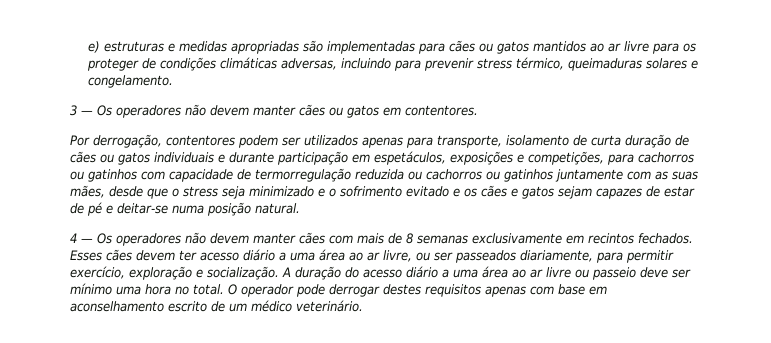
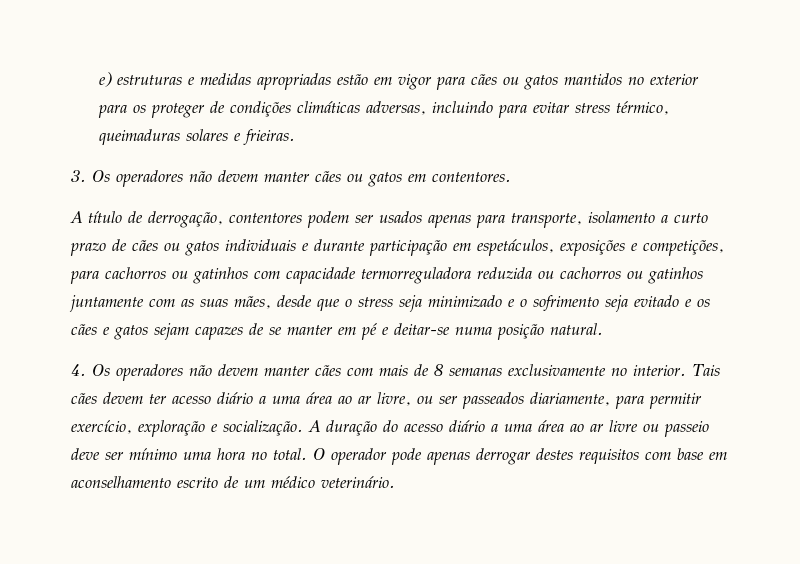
- e) estruturas e medidas apropriadas são implementadas para cães ou gatos mantidos ao ar livre para os proteger de condições climáticas adversas, incluindo para prevenir stress térmico, queimaduras solares e congelamento.
- 3 — Os operadores não devem manter cães ou gatos em contentores.
+ e) estruturas e medidas apropriadas estão em vigor para cães ou gatos mantidos no exterior para os proteger de condições climáticas adversas, incluindo para evitar stress térmico, queimaduras solares e frieiras.
+ 3. Os operadores não devem manter cães ou gatos em contentores.
- Por derrogação, contentores podem ser utilizados apenas para transporte, isolamento de curta duração de cães ou gatos individuais e durante participação em espetáculos, exposições e competições, para cachorros ou gatinhos com capacidade de termorregulação reduzida ou cachorros ou gatinhos juntamente com as suas mães, desde que o stress seja minimizado e o sofrimento evitado e os cães e gatos sejam capazes de estar de pé e deitar-se numa posição natural.
+ A título de derrogação, contentores podem ser usados apenas para transporte, isolamento a curto prazo de cães ou gatos individuais e durante participação em espetáculos, exposições e competições, para cachorros ou gatinhos com capacidade termorreguladora reduzida ou cachorros ou gatinhos juntamente com as suas mães, desde que o stress seja minimizado e o sofrimento seja evitado e os cães e gatos sejam capazes de se manter em pé e deitar-se numa posição natural.
- 4 — Os operadores não devem manter cães com mais de 8 semanas exclusivamente em recintos fechados. Esses cães devem ter acesso diário a uma área ao ar livre, ou ser passeados diariamente, para permitir exercício, exploração e socialização.
+ 4. Os operadores não devem manter cães com mais de 8 semanas exclusivamente no interior. Tais cães devem ter acesso diário a uma área ao ar livre, ou ser passeados diariamente, para permitir exercício, exploração e socialização.
- O operador pode derrogar destes requisitos apenas com base em aconselhamento escrito de um médico veterinário.
+ O operador pode apenas derrogar destes requisitos com base em aconselhamento escrito de um médico veterinário.

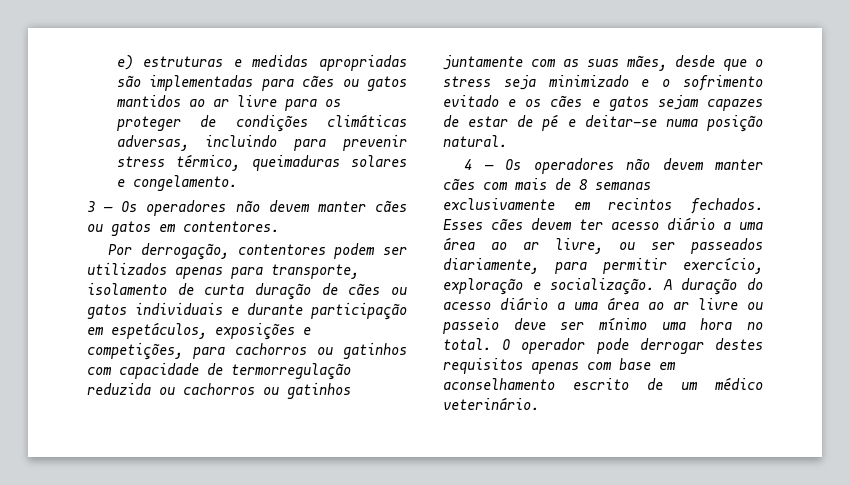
- e) estruturas e medidas apropriadas estão em vigor para cães ou gatos mantidos no exterior para os proteger de condições climáticas adversas, incluindo para evitar stress térmico, queimaduras solares e frieiras.
- 3. Os operadores não devem manter cães ou gatos em contentores.
+ e) estruturas e medidas apropriadas são implementadas para cães ou gatos mantidos ao ar livre para os proteger de condições climáticas adversas, incluindo para prevenir stress térmico, queimaduras solares e congelamento.
+ 3 — Os operadores não devem manter cães ou gatos em contentores.
- A título de derrogação, contentores podem ser usados apenas para transporte, isolamento a curto prazo de cães ou gatos individuais e durante participação em espetáculos, exposições e competições, para cachorros ou gatinhos com capacidade termorreguladora reduzida ou cachorros ou gatinhos juntamente com as suas mães, desde que o stress seja minimizado e o sofrimento seja evitado e os cães e gatos sejam capazes de se manter em pé e deitar-se numa posição natural.
+ Por derrogação, contentores podem ser utilizados apenas para transporte, isolamento de curta duração de cães ou gatos individuais e durante participação em espetáculos, exposições e competições, para cachorros ou gatinhos com capacidade de termorregulação reduzida ou cachorros ou gatinhos juntamente com as suas mães, desde que o stress seja minimizado e o sofrimento evitado e os cães e gatos sejam capazes de estar de pé e deitar-se numa posição natural.
- 4. Os operadores não devem manter cães com mais de 8 semanas exclusivamente no interior. Tais cães devem ter acesso diário a uma área ao ar livre, ou ser passeados diariamente, para permitir exercício, exploração e socialização.
+ 4 — Os operadores não devem manter cães com mais de 8 semanas exclusivamente em recintos fechados. Esses cães devem ter acesso diário a uma área ao ar livre, ou ser passeados diariamente, para permitir exercício, exploração e socialização.
- O operador pode apenas derrogar destes requisitos com base em aconselhamento escrito de um médico veterinário.
+ O operador pode derrogar destes requisitos apenas com base em aconselhamento escrito de um médico veterinário.

